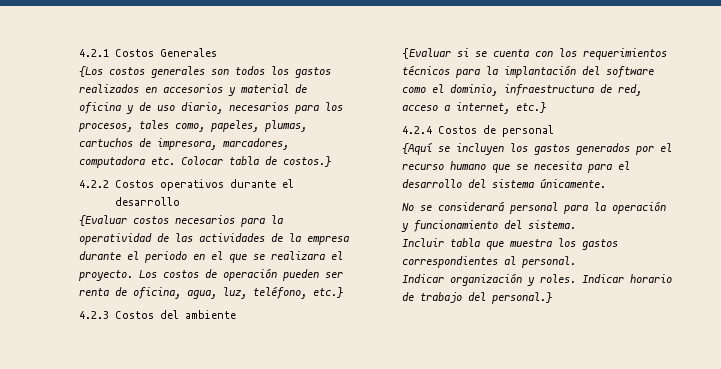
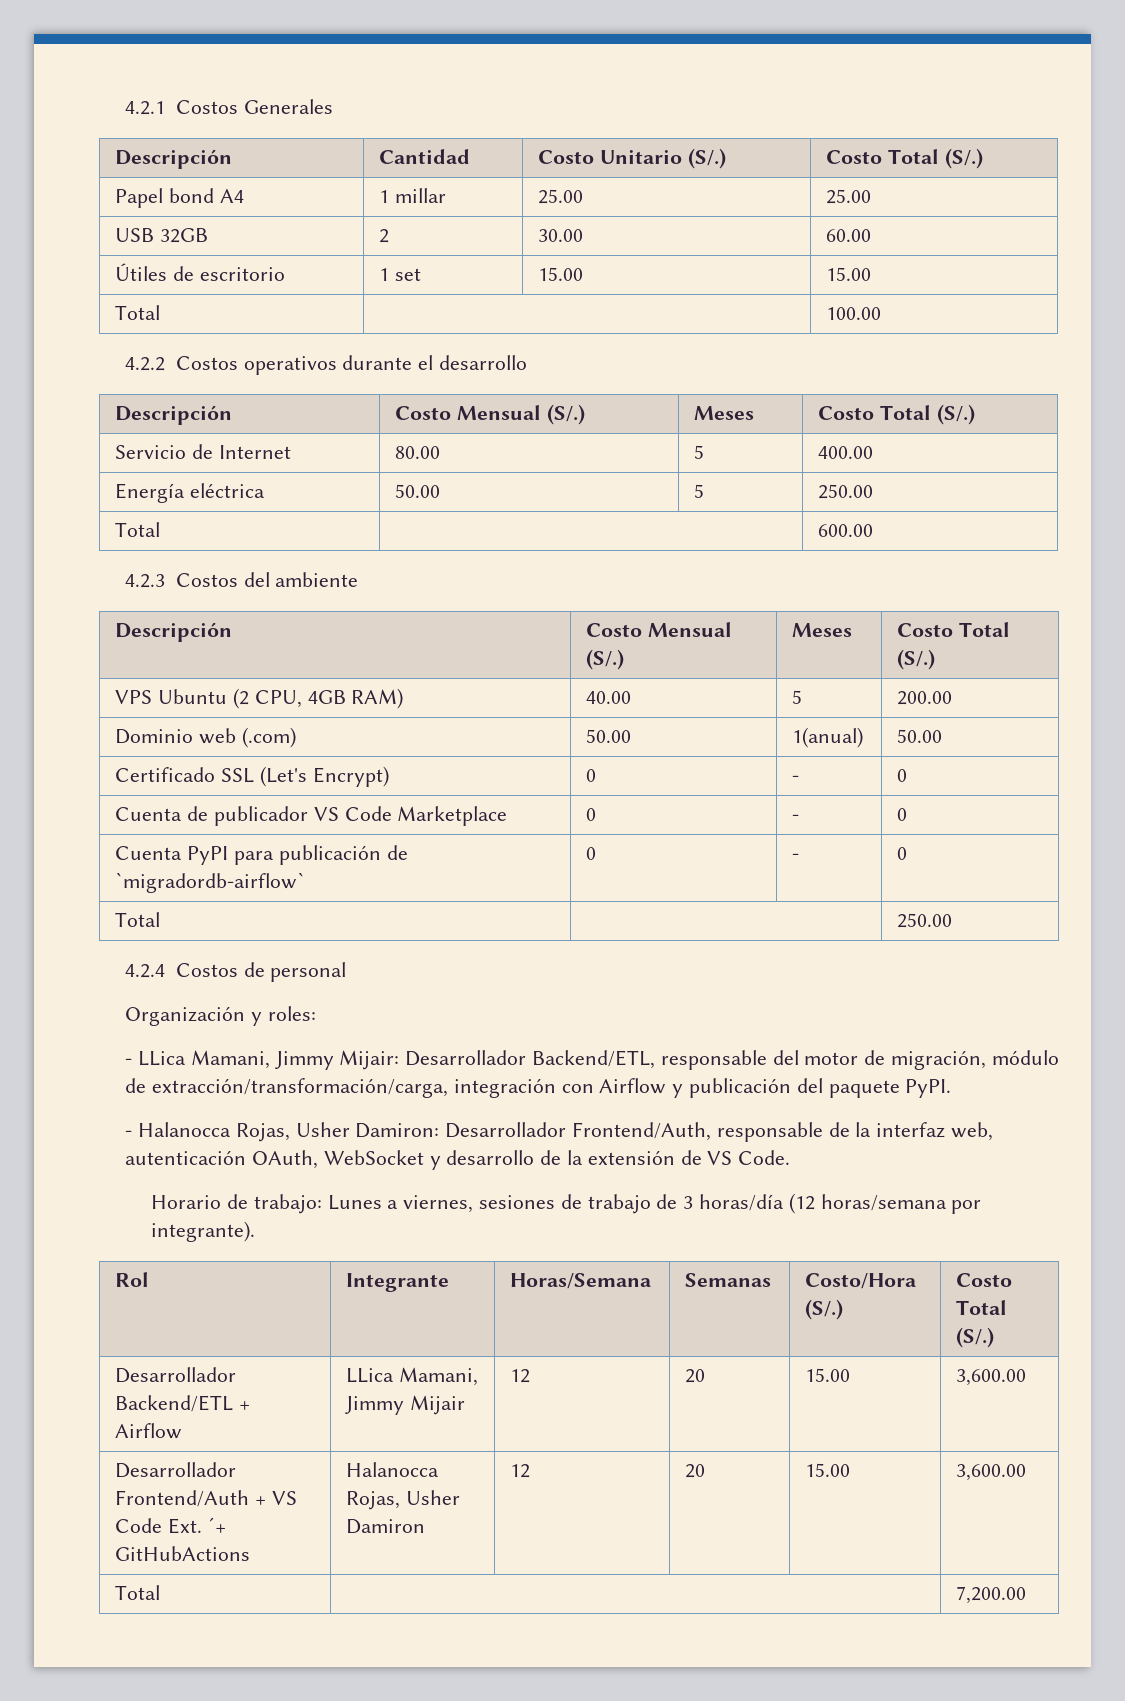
- {Los costos generales son todos los gastos realizados en accesorios y material de oficina y de uso diario, necesarios para los procesos, tales como, papeles, plumas, cartuchos de impresora, marcadores, computadora etc. Colocar tabla de costos.}
+ Descripción | Cantidad | Costo Unitario (S/.) | Costo Total (S/.)
+ Papel bond A4 | 1 millar | 25.00 | 25.00
+ USB 32GB | 2 | 30.00 | 60.00
+ Útiles de escritorio | 1 set | 15.00 | 15.00
+ Total | | 100.00
  4.2.2 Costos operativos durante el desarrollo
- {Evaluar costos necesarios para la operatividad de las actividades de la empresa durante el periodo en el que se realizara el proyecto. Los costos de operación pueden ser renta de oficina, agua, luz, teléfono, etc.}
+ Descripción | Costo Mensual (S/.) | Meses | Costo Total (S/.)
+ Servicio de Internet | 80.00 | 5 | 400.00
+ Energía eléctrica | 50.00 | 5 | 250.00
+ Total | | 600.00
  4.2.3 Costos del ambiente
- {Evaluar si se cuenta con los requerimientos técnicos para la implantación del software como el dominio, infraestructura de red, acceso a internet, etc.}
+ Descripción | Costo Mensual (S/.) | Meses | Costo Total (S/.)
+ VPS Ubuntu (2 CPU, 4GB RAM) | 40.00 | 5 | 200.00
+ Dominio web (.com) | 50.00 | 1(anual) | 50.00
+ Certificado SSL (Let's Encrypt) | 0 | - | 0
+ Cuenta de publicador VS Code Marketplace | 0 | - | 0
+ Cuenta PyPI para publicación de `migradordb-airflow` | 0 | - | 0
+ Total | | 250.00
  4.2.4 Costos de personal
- {Aquí se incluyen los gastos generados por el recurso humano que se necesita para el desarrollo del sistema únicamente.
- No se considerará personal para la operación y funcionamiento del sistema.
- Incluir tabla que muestra los gastos correspondientes al personal.
- Indicar organización y roles. Indicar horario de trabajo del personal.}
+ Organización y roles:
+ - LLica Mamani, Jimmy Mijair: Desarrollador Backend/ETL, responsable del motor de migración, módulo de extracción/transformación/carga, integración con Airflow y publicación del paquete PyPI.
+ - Halanocca Rojas, Usher Damiron: Desarrollador Frontend/Auth, responsable de la interfaz web, autenticación OAuth, WebSocket y desarrollo de la extensión de VS Code.
+ Horario de trabajo: Lunes a viernes, sesiones de trabajo de 3 horas/día (12 horas/semana por integrante).
+ Rol | Integrante | Horas/Semana | Semanas | Costo/Hora (S/.) | Costo Total (S/.)
+ Desarrollador Backend/ETL + Airflow | LLica Mamani, Jimmy Mijair | 12 | 20 | 15.00 | 3,600.00
+ Desarrollador Frontend/Auth + VS Code Ext. ´+ GitHubActions | Halanocca Rojas, Usher Damiron | 12 | 20 | 15.00 | 3,600.00
+ Total | | 7,200.00

